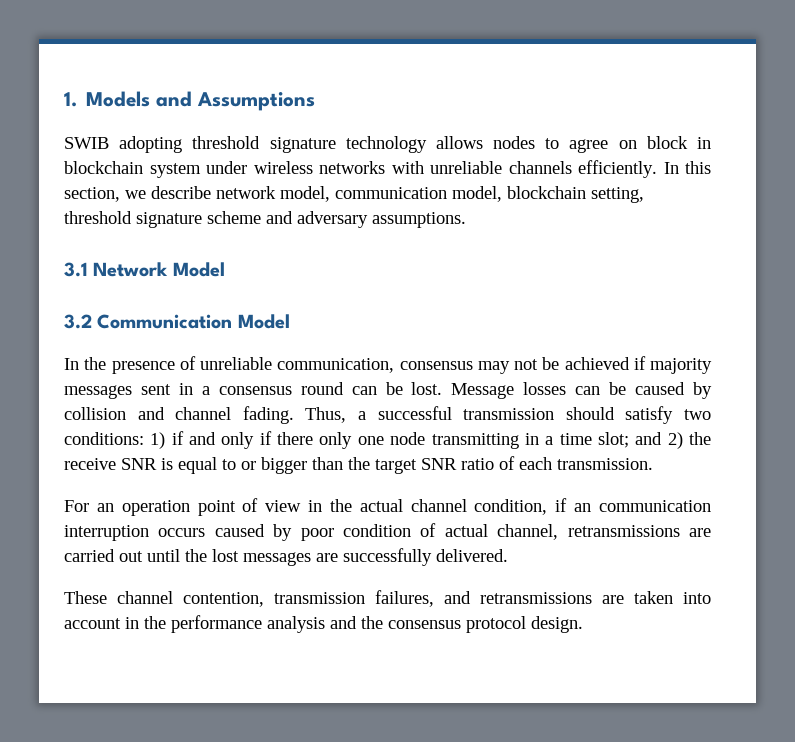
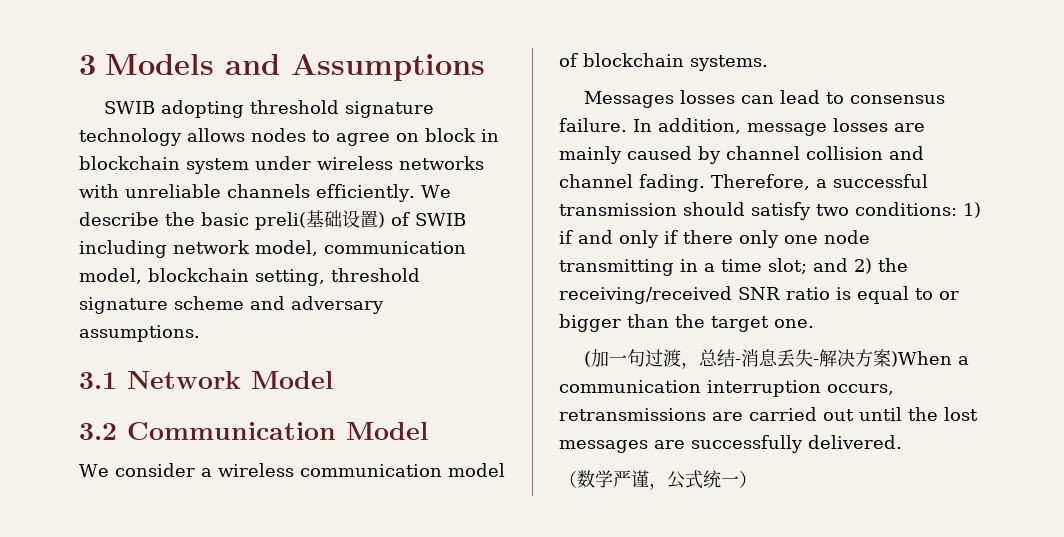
- 1. Models and Assumptions
+ 3 Models and Assumptions
- In this section, we describe network model, communication model, blockchain setting, threshold signature scheme and adversary assumptions.
+ We describe the basic preli(基础设置) of SWIB including network model, communication model, blockchain setting, threshold signature scheme and adversary assumptions.
- In the presence of unreliable communication, consensus may not be achieved if majority messages sent in a consensus round can be lost. Message losses can be caused by collision and channel fading.
+ We consider a wireless communication model of blockchain systems.
+ Messages losses can lead to consensus failure. In addition, message losses are mainly caused by channel collision and channel fading.
- Thus, a successful transmission should satisfy two conditions: 1) if and only if there only one node transmitting in a time slot; and 2) the receive SNR is equal to or bigger than the target SNR ratio of each transmission.
- For an operation point of view in the actual channel condition, if an communication interruption occurs caused by poor condition of actual channel, retransmissions are carried out until the lost messages are successfully delivered.
+ Therefore, a successful transmission should satisfy two conditions: 1) if and only if there only one node transmitting in a time slot; and 2) the receiving/received SNR ratio is equal to or bigger than the target one.
+ (加一句过渡，总结-消息丢失-解决方案)When a communication interruption occurs, retransmissions are carried out until the lost messages are successfully delivered.
- These channel contention, transmission failures, and retransmissions are taken into account in the performance analysis and the consensus protocol design.
+ （数学严谨，公式统一）

